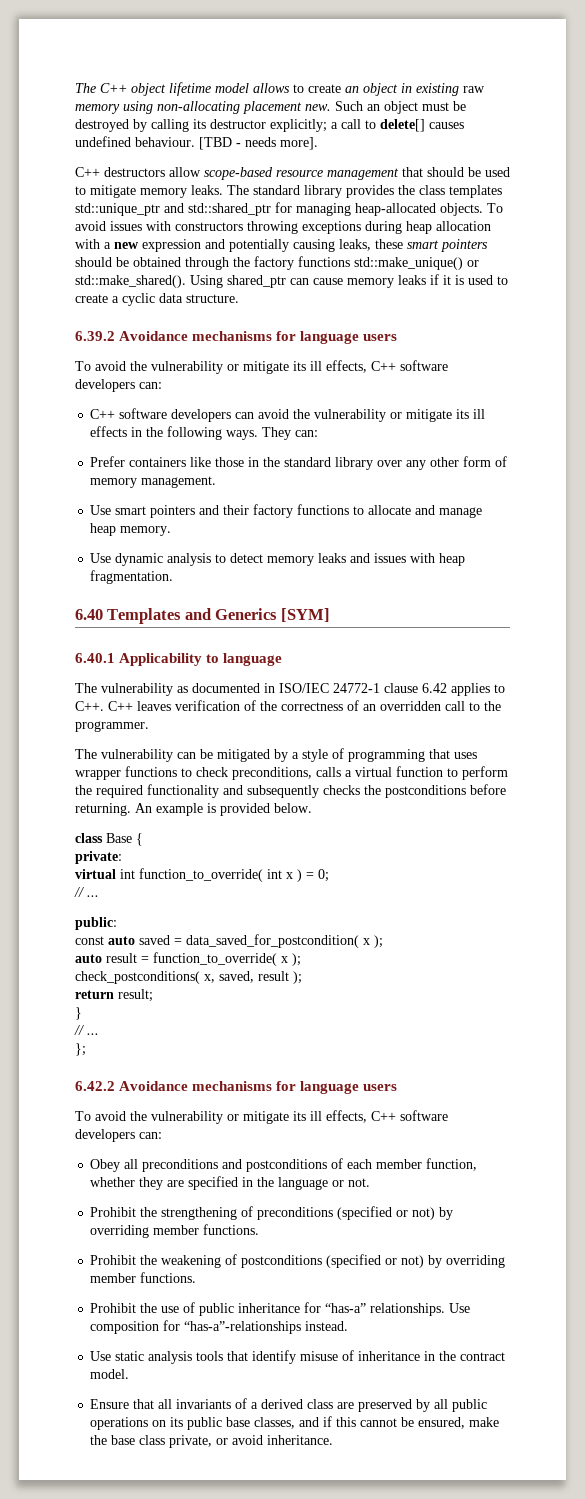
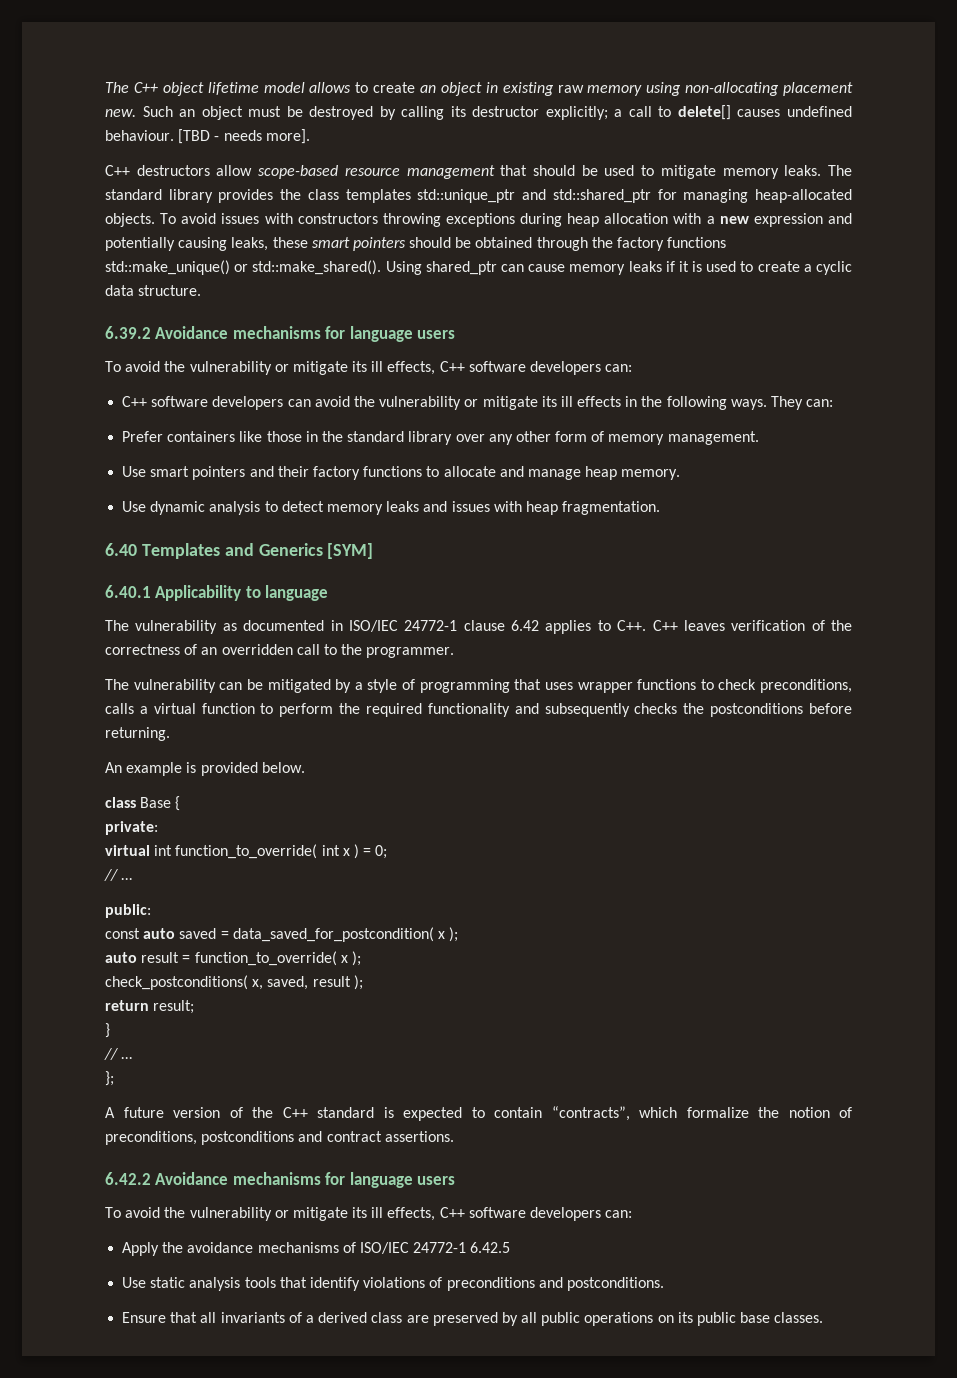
- The vulnerability can be mitigated by a style of programming that uses wrapper functions to check preconditions, calls a virtual function to perform the required functionality and subsequently checks the postconditions before returning. An example is provided below.
+ The vulnerability can be mitigated by a style of programming that uses wrapper functions to check preconditions, calls a virtual function to perform the required functionality and subsequently checks the postconditions before returning.
+ An example is provided below.
+ A future version of the C++ standard is expected to contain “contracts”, which formalize the notion of preconditions, postconditions and contract assertions.
- Obey all preconditions and postconditions of each member function, whether they are specified in the language or not.
- Prohibit the strengthening of preconditions (specified or not) by overriding member functions.
- Prohibit the weakening of postconditions (specified or not) by overriding member functions.
- Prohibit the use of public inheritance for “has-a” relationships. Use composition for “has-a”-relationships instead.
+ Apply the avoidance mechanisms of ISO/IEC 24772-1 6.42.5
- Use static analysis tools that identify misuse of inheritance in the contract model.
+ Use static analysis tools that identify violations of preconditions and postconditions.
- Ensure that all invariants of a derived class are preserved by all public operations on its public base classes, and if this cannot be ensured, make the base class private, or avoid inheritance.
+ Ensure that all invariants of a derived class are preserved by all public operations on its public base classes.

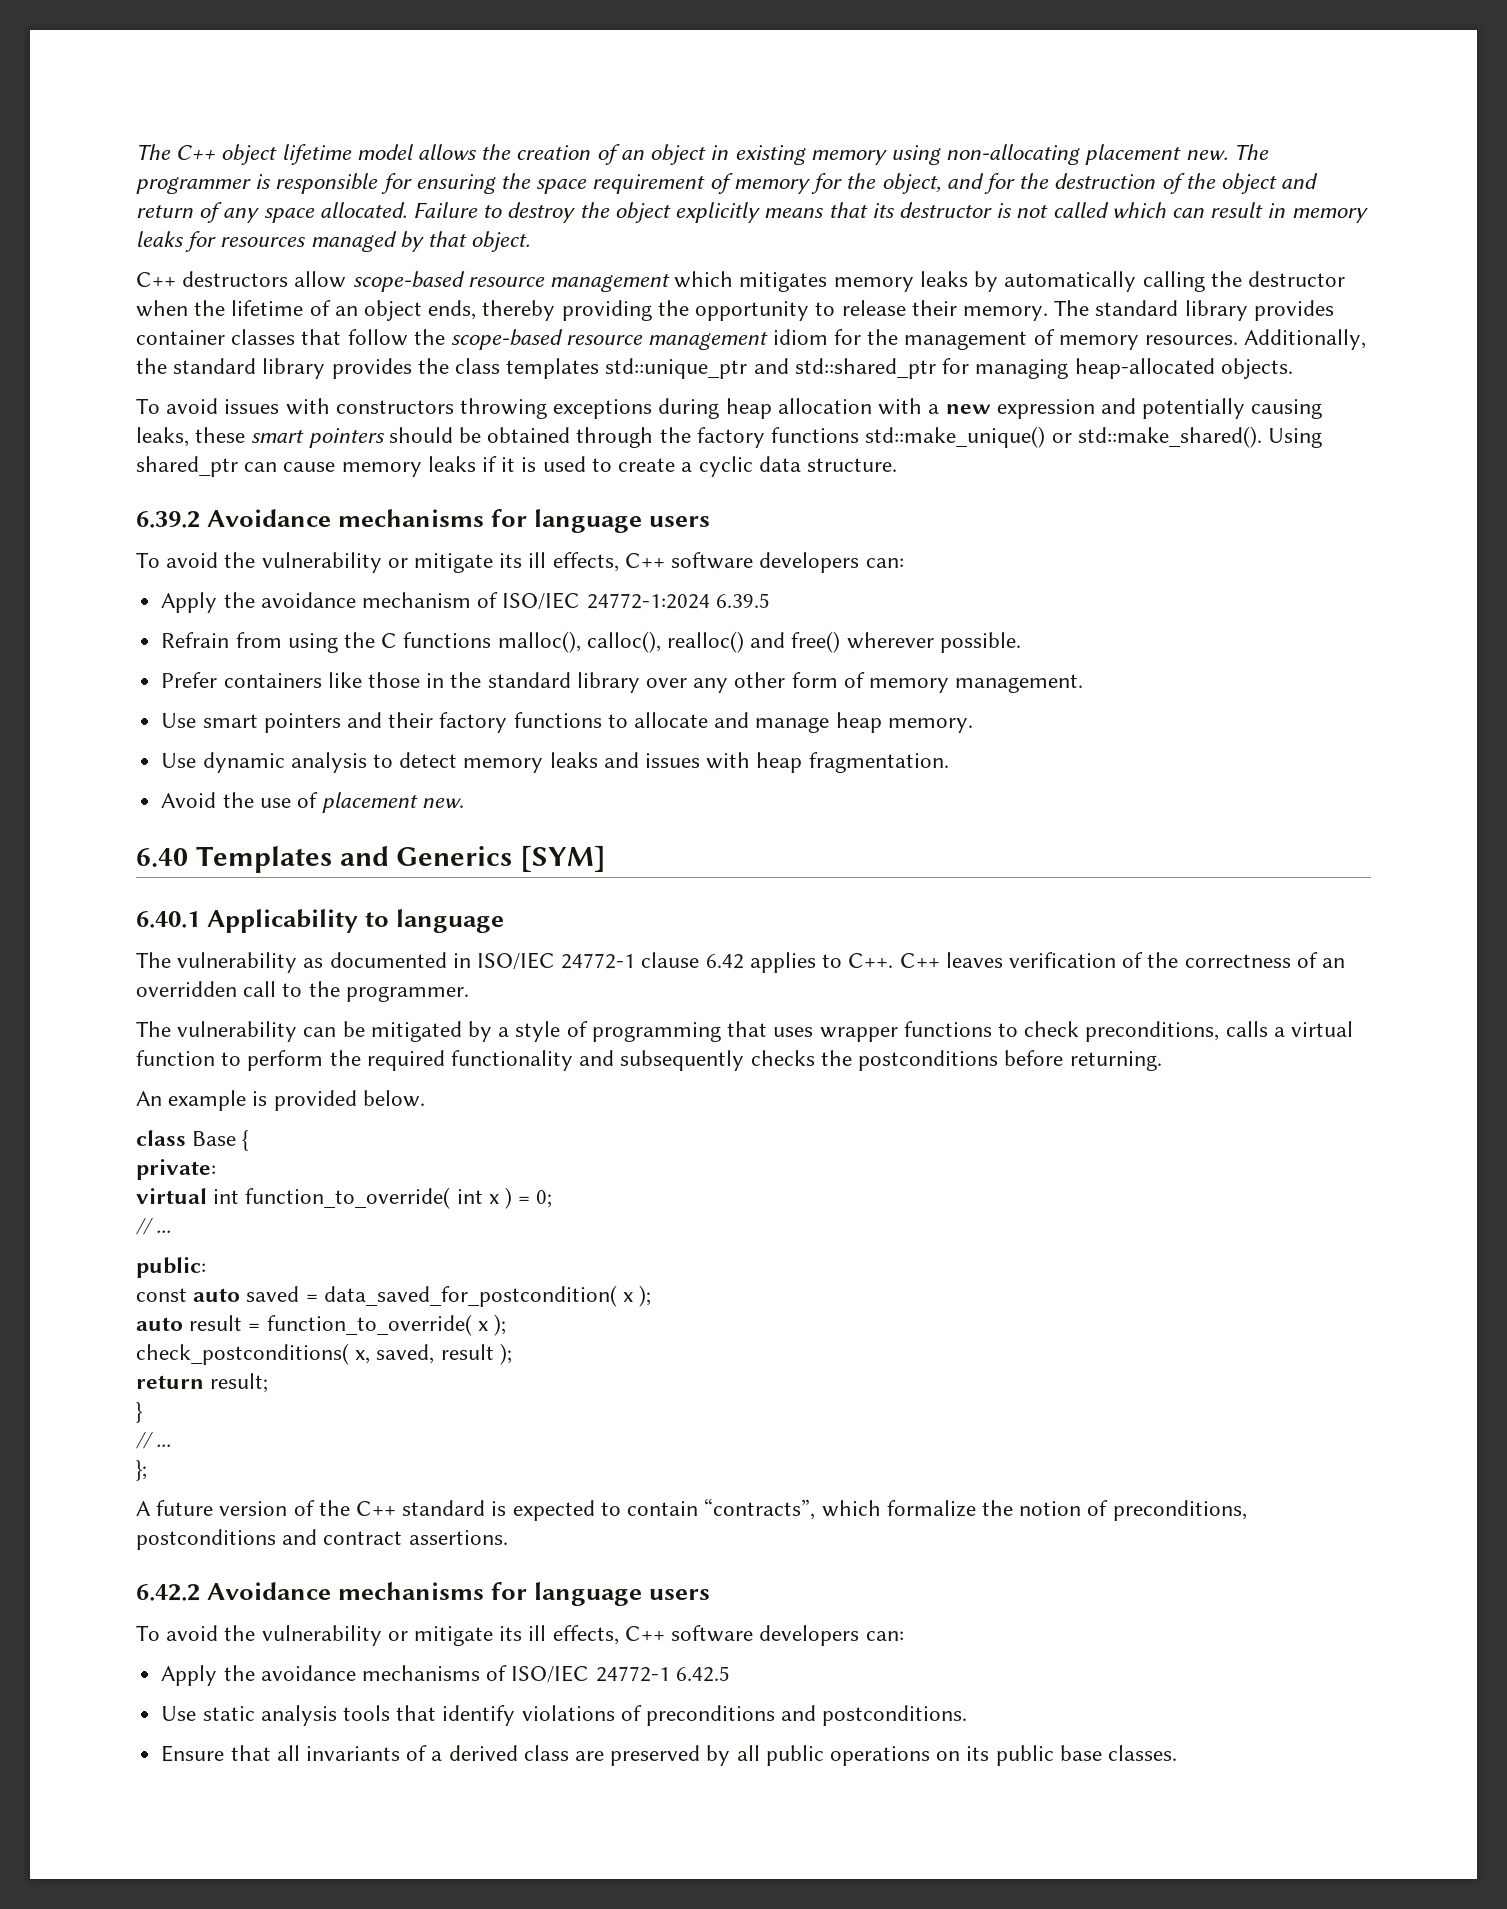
- The C++ object lifetime model allows to create an object in existing raw memory using non-allocating placement new.
+ The C++ object lifetime model allows the creation of an object in existing memory using non-allocating placement new.
- Such an object must be destroyed by calling its destructor explicitly; a call to delete[] causes undefined behaviour. [TBD - needs more].
+ The programmer is responsible for ensuring the space requirement of memory for the object, and for the destruction of the object and return of any space allocated. Failure to destroy the object explicitly means that its destructor is not called which can result in memory leaks for resources managed by that object.
- C++ destructors allow scope-based resource management that should be used to mitigate memory leaks. The standard library provides the class templates std::unique_ptr and std::shared_ptr for managing heap-allocated objects. To avoid issues with constructors throwing exceptions during heap allocation with a new expression and potentially causing leaks, these smart pointers should be obtained through the factory functions std::make_unique() or std::make_shared().
+ C++ destructors allow scope-based resource management which mitigates memory leaks by automatically calling the destructor when the lifetime of an object ends, thereby providing the opportunity to release their memory. The standard library provides container classes that follow the scope-based resource management idiom for the management of memory resources. Additionally, the standard library provides the class templates std::unique_ptr and std::shared_ptr for managing heap-allocated objects.
+ To avoid issues with constructors throwing exceptions during heap allocation with a new expression and potentially causing leaks, these smart pointers should be obtained through the factory functions std::make_unique() or std::make_shared().
- C++ software developers can avoid the vulnerability or mitigate its ill effects in the following ways. They can:
+ Apply the avoidance mechanism of ISO/IEC 24772-1:2024 6.39.5
+ Refrain from using the C functions malloc(), calloc(), realloc() and free() wherever possible.
+ Avoid the use of placement new.

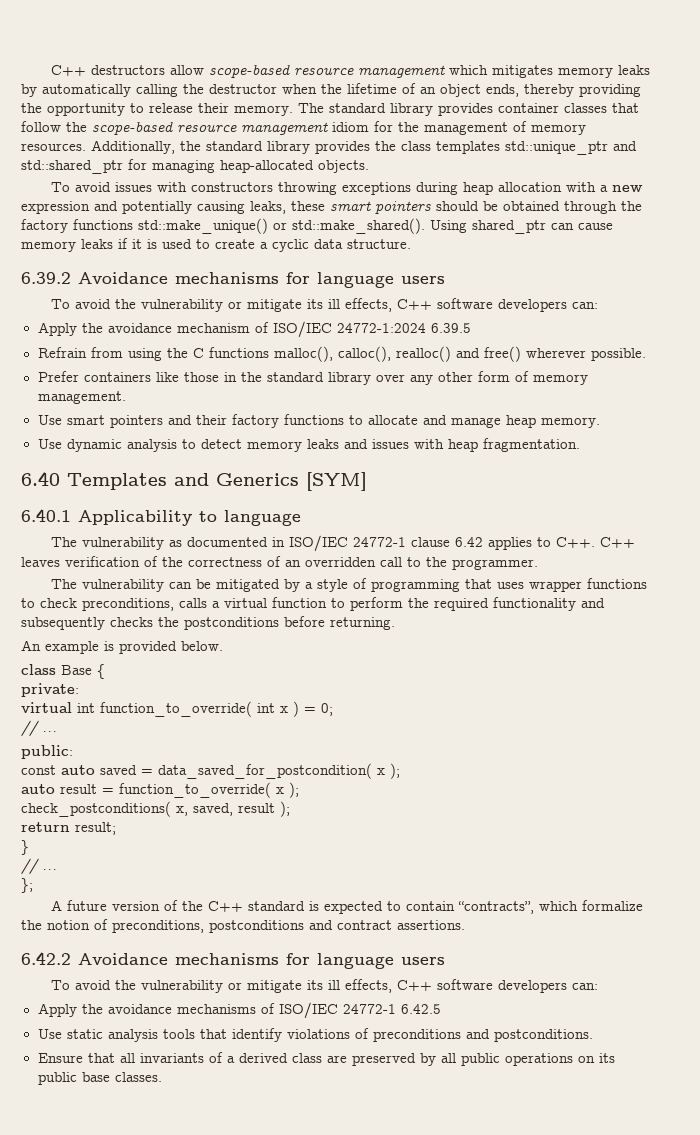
- The C++ object lifetime model allows the creation of an object in existing memory using non-allocating placement new. The programmer is responsible for ensuring the space requirement of memory for the object, and for the destruction of the object and return of any space allocated. Failure to destroy the object explicitly means that its destructor is not called which can result in memory leaks for resources managed by that object.
- Avoid the use of placement new.

